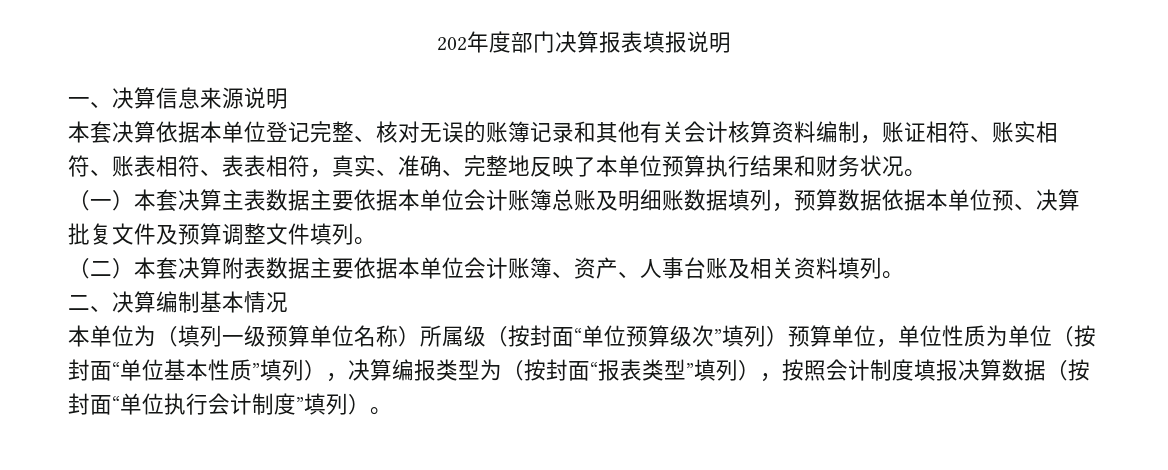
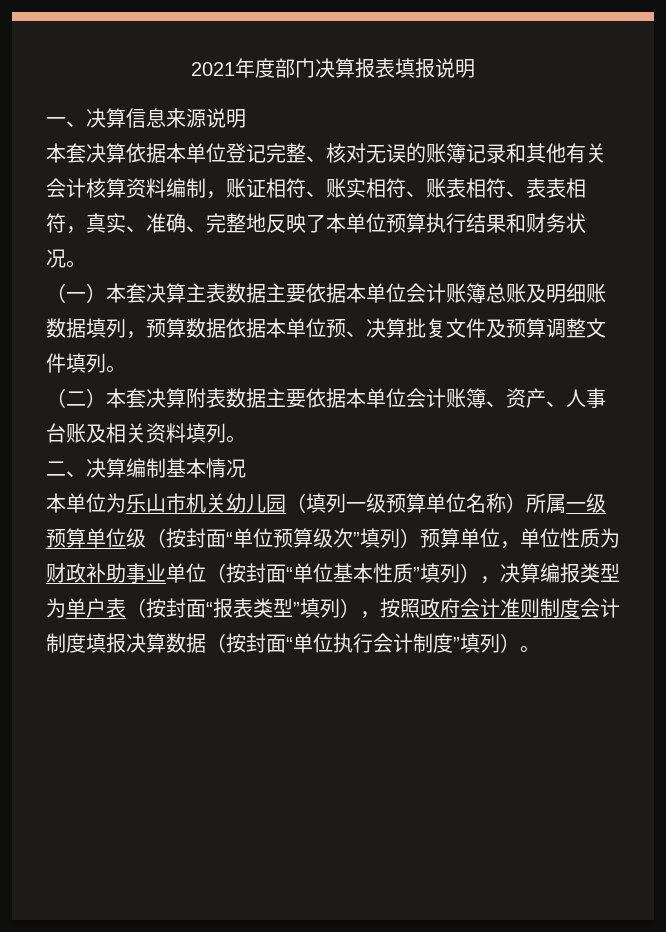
- 202年度部门决算报表填报说明
+ 2021年度部门决算报表填报说明
- 本单位为（填列一级预算单位名称）所属级（按封面“单位预算级次”填列）预算单位，单位性质为单位（按封面“单位基本性质”填列），决算编报类型为（按封面“报表类型”填列），按照会计制度填报决算数据（按封面“单位执行会计制度”填列）。
+ 本单位为乐山市机关幼儿园（填列一级预算单位名称）所属一级预算单位级（按封面“单位预算级次”填列）预算单位，单位性质为财政补助事业单位（按封面“单位基本性质”填列），决算编报类型为单户表（按封面“报表类型”填列），按照政府会计准则制度会计制度填报决算数据（按封面“单位执行会计制度”填列）。

